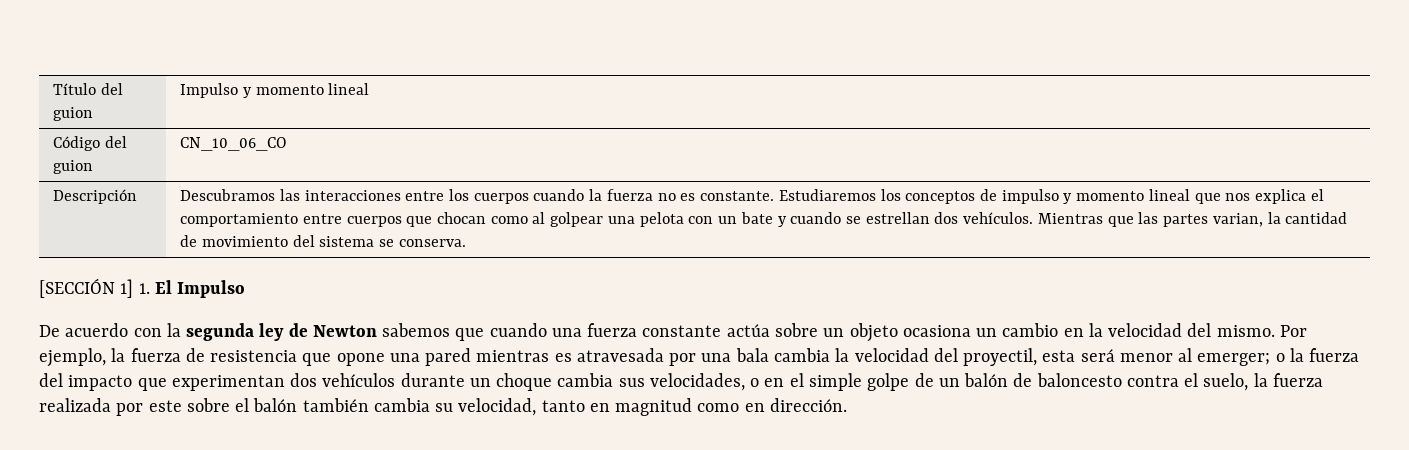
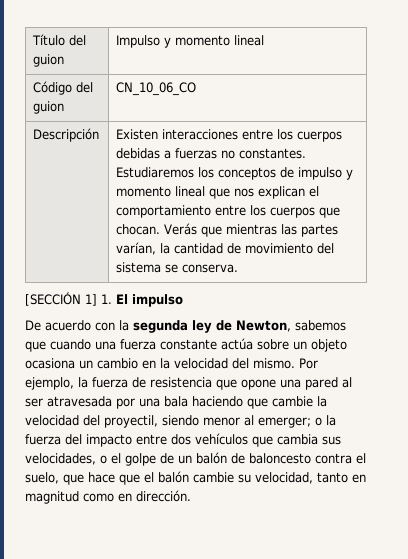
- Descubramos las interacciones entre los cuerpos cuando la fuerza no es constante.
+ Existen interacciones entre los cuerpos debidas a fuerzas no constantes.
- Estudiaremos los conceptos de impulso y momento lineal que nos explica el comportamiento entre cuerpos que chocan como al golpear una pelota con un bate y cuando se estrellan dos vehículos. Mientras que las partes varian, la cantidad de movimiento del sistema se conserva.
+ Estudiaremos los conceptos de impulso y momento lineal que nos explican el comportamiento entre los cuerpos que chocan. Verás que mientras las partes varían, la cantidad de movimiento del sistema se conserva.
- [SECCIÓN 1] 1. El Impulso
+ [SECCIÓN 1] 1. El impulso
- De acuerdo con la segunda ley de Newton sabemos que cuando una fuerza constante actúa sobre un objeto ocasiona un cambio en la velocidad del mismo.
+ De acuerdo con la segunda ley de Newton, sabemos que cuando una fuerza constante actúa sobre un objeto ocasiona un cambio en la velocidad del mismo.
- Por ejemplo, la fuerza de resistencia que opone una pared mientras es atravesada por una bala cambia la velocidad del proyectil, esta será menor al emerger; o la fuerza del impacto que experimentan dos vehículos durante un choque cambia sus velocidades, o en el simple golpe de un balón de baloncesto contra el suelo, la fuerza realizada por este sobre el balón también cambia su velocidad, tanto en magnitud como en dirección.
+ Por ejemplo, la fuerza de resistencia que opone una pared al ser atravesada por una bala haciendo que cambie la velocidad del proyectil, siendo menor al emerger; o la fuerza del impacto entre dos vehículos que cambia sus velocidades, o el golpe de un balón de baloncesto contra el suelo, que hace que el balón cambie su velocidad, tanto en magnitud como en dirección.

